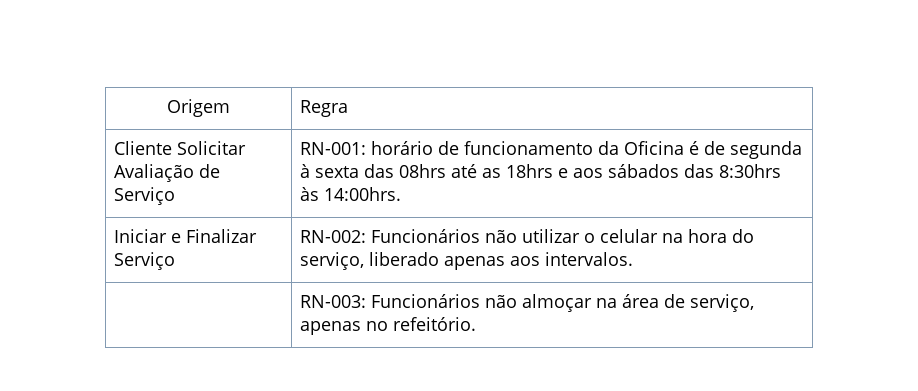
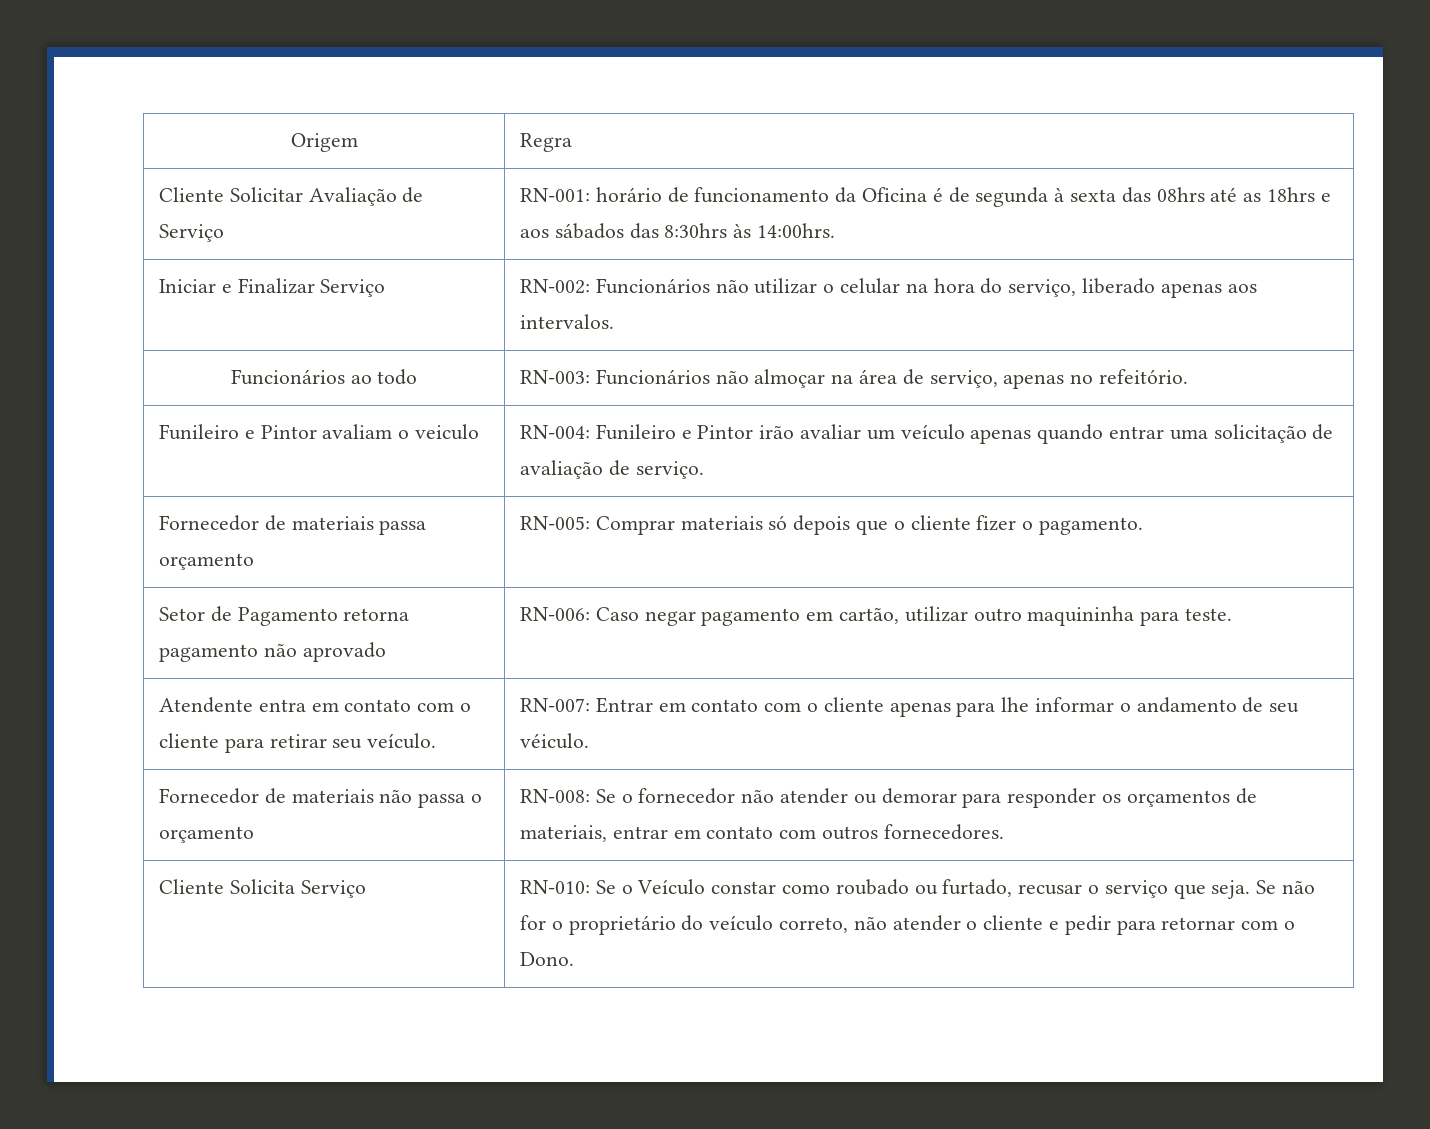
- | RN-003: Funcionários não almoçar na área de serviço, apenas no refeitório.
+ Funcionários ao todo | RN-003: Funcionários não almoçar na área de serviço, apenas no refeitório.
+ Funileiro e Pintor avaliam o veiculo | RN-004: Funileiro e Pintor irão avaliar um veículo apenas quando entrar uma solicitação de avaliação de serviço.
+ Fornecedor de materiais passa orçamento | RN-005: Comprar materiais só depois que o cliente fizer o pagamento.
+ Setor de Pagamento retorna pagamento não aprovado | RN-006: Caso negar pagamento em cartão, utilizar outro maquininha para teste.
+ Atendente entra em contato com o cliente para retirar seu veículo. | RN-007: Entrar em contato com o cliente apenas para lhe informar o andamento de seu véiculo.
+ Fornecedor de materiais não passa o orçamento | RN-008: Se o fornecedor não atender ou demorar para responder os orçamentos de materiais, entrar em contato com outros fornecedores.
+ Cliente Solicita Serviço | RN-010: Se o Veículo constar como roubado ou furtado, recusar o serviço que seja. Se não for o proprietário do veículo correto, não atender o cliente e pedir para retornar com o Dono.

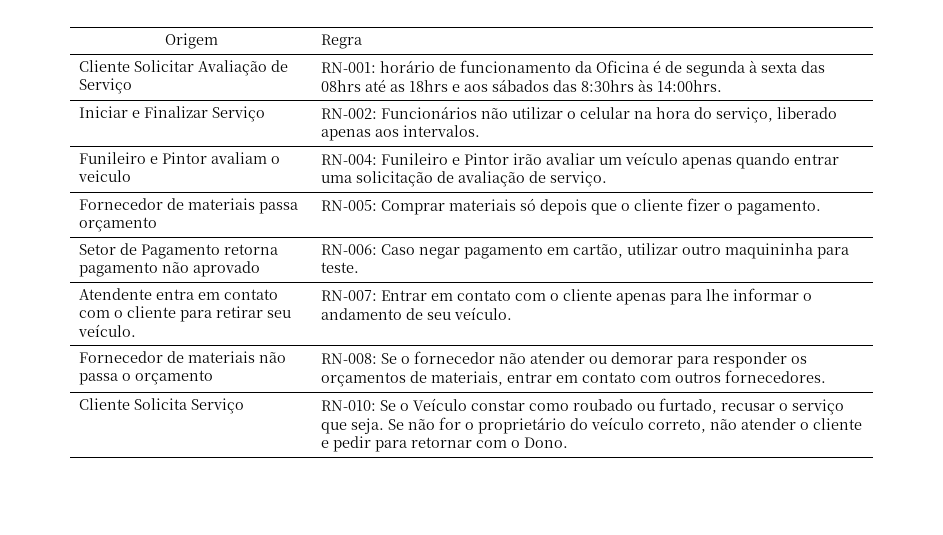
- Funcionários ao todo | RN-003: Funcionários não almoçar na área de serviço, apenas no refeitório.
- Atendente entra em contato com o cliente para retirar seu veículo. | RN-007: Entrar em contato com o cliente apenas para lhe informar o andamento de seu véiculo.
+ Atendente entra em contato com o cliente para retirar seu veículo. | RN-007: Entrar em contato com o cliente apenas para lhe informar o andamento de seu veículo.

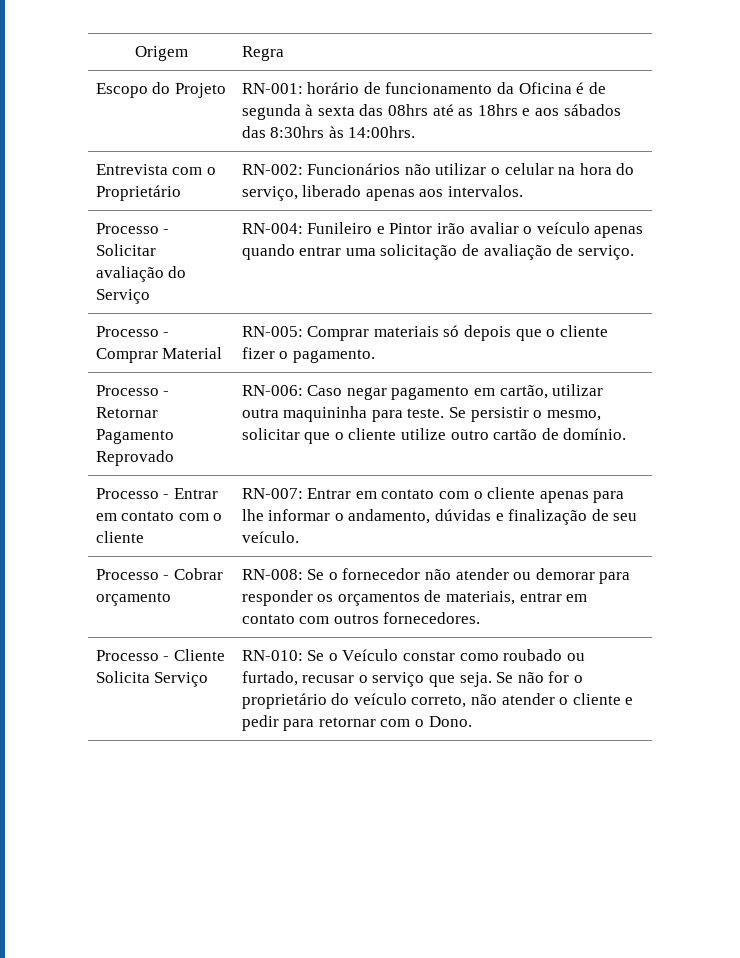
- Cliente Solicitar Avaliação de Serviço | RN-001: horário de funcionamento da Oficina é de segunda à sexta das 08hrs até as 18hrs e aos sábados das 8:30hrs às 14:00hrs.
+ Escopo do Projeto | RN-001: horário de funcionamento da Oficina é de segunda à sexta das 08hrs até as 18hrs e aos sábados das 8:30hrs às 14:00hrs.
- Iniciar e Finalizar Serviço | RN-002: Funcionários não utilizar o celular na hora do serviço, liberado apenas aos intervalos.
+ Entrevista com o Proprietário | RN-002: Funcionários não utilizar o celular na hora do serviço, liberado apenas aos intervalos.
- Funileiro e Pintor avaliam o veiculo | RN-004: Funileiro e Pintor irão avaliar um veículo apenas quando entrar uma solicitação de avaliação de serviço.
+ Processo - Solicitar avaliação do Serviço | RN-004: Funileiro e Pintor irão avaliar o veículo apenas quando entrar uma solicitação de avaliação de serviço.
- Fornecedor de materiais passa orçamento | RN-005: Comprar materiais só depois que o cliente fizer o pagamento.
+ Processo - Comprar Material | RN-005: Comprar materiais só depois que o cliente fizer o pagamento.
- Setor de Pagamento retorna pagamento não aprovado | RN-006: Caso negar pagamento em cartão, utilizar outro maquininha para teste.
- Atendente entra em contato com o cliente para retirar seu veículo. | RN-007: Entrar em contato com o cliente apenas para lhe informar o andamento de seu veículo.
+ Processo - Retornar Pagamento Reprovado | RN-006: Caso negar pagamento em cartão, utilizar outra maquininha para teste. Se persistir o mesmo, solicitar que o cliente utilize outro cartão de domínio.
+ Processo - Entrar em contato com o cliente | RN-007: Entrar em contato com o cliente apenas para lhe informar o andamento, dúvidas e finalização de seu veículo.
- Fornecedor de materiais não passa o orçamento | RN-008: Se o fornecedor não atender ou demorar para responder os orçamentos de materiais, entrar em contato com outros fornecedores.
+ Processo - Cobrar orçamento | RN-008: Se o fornecedor não atender ou demorar para responder os orçamentos de materiais, entrar em contato com outros fornecedores.
- Cliente Solicita Serviço | RN-010: Se o Veículo constar como roubado ou furtado, recusar o serviço que seja. Se não for o proprietário do veículo correto, não atender o cliente e pedir para retornar com o Dono.
+ Processo - Cliente Solicita Serviço | RN-010: Se o Veículo constar como roubado ou furtado, recusar o serviço que seja. Se não for o proprietário do veículo correto, não atender o cliente e pedir para retornar com o Dono.

